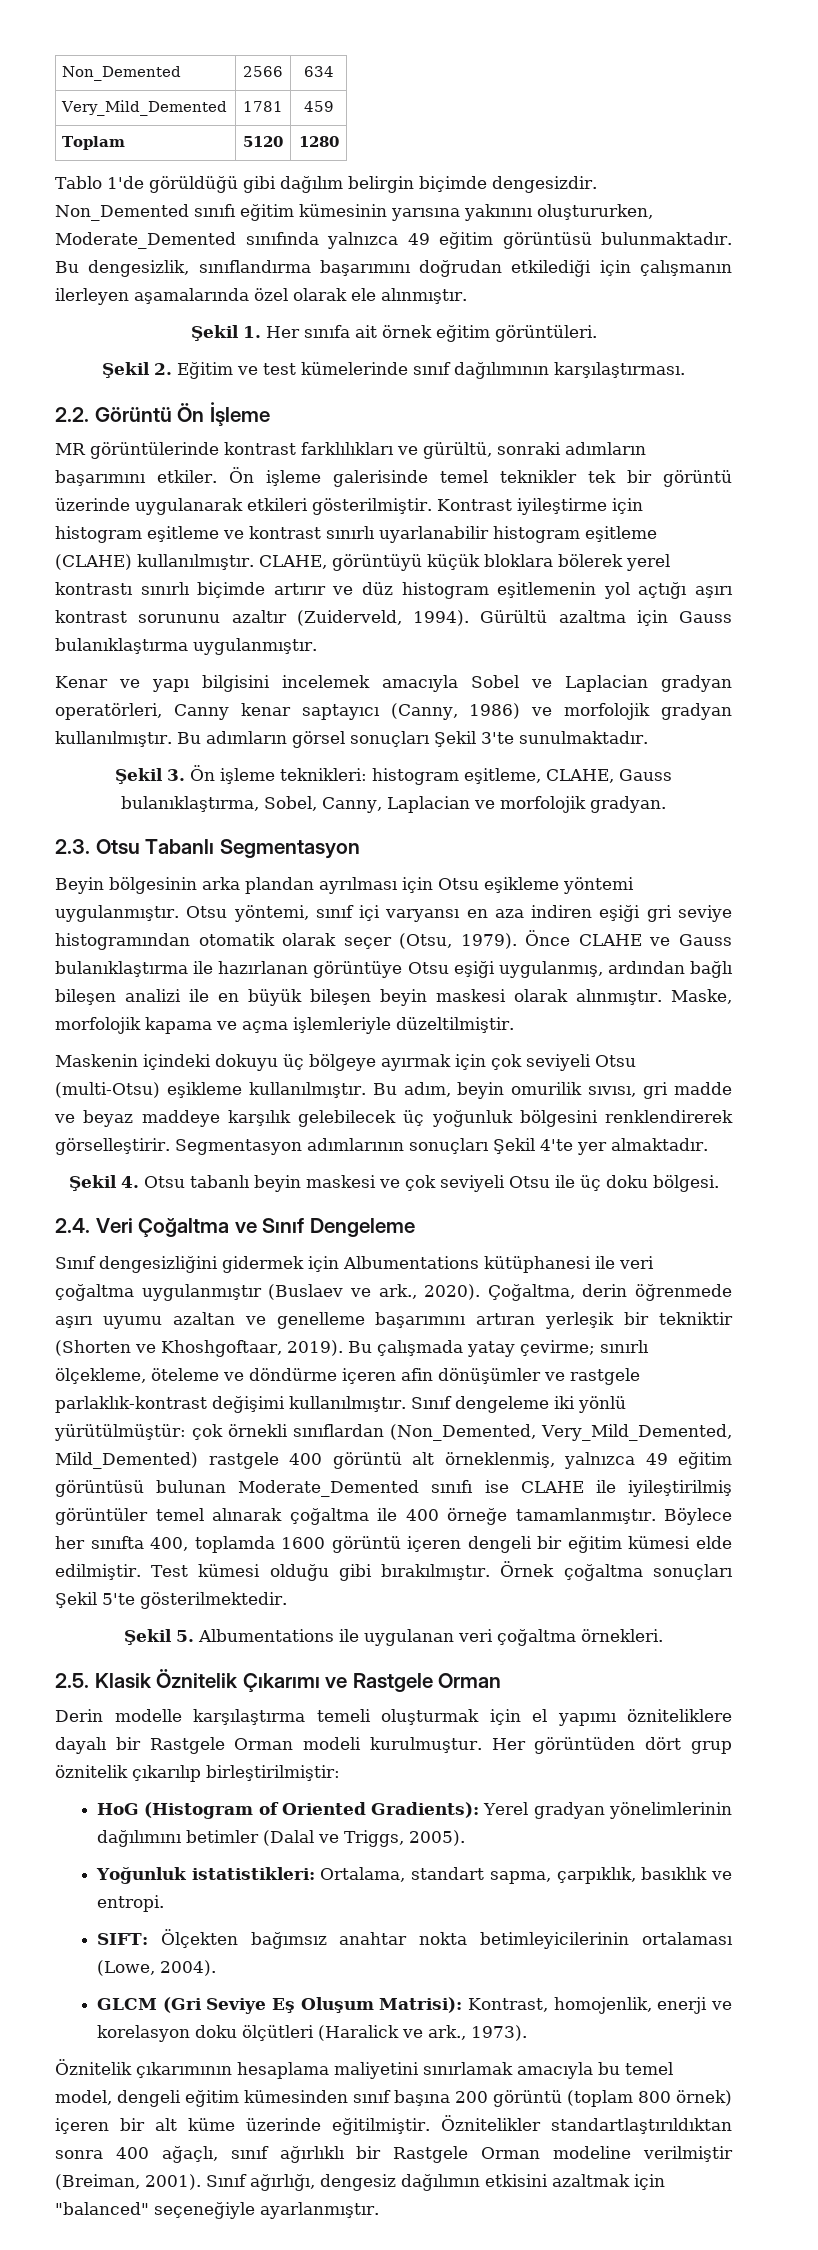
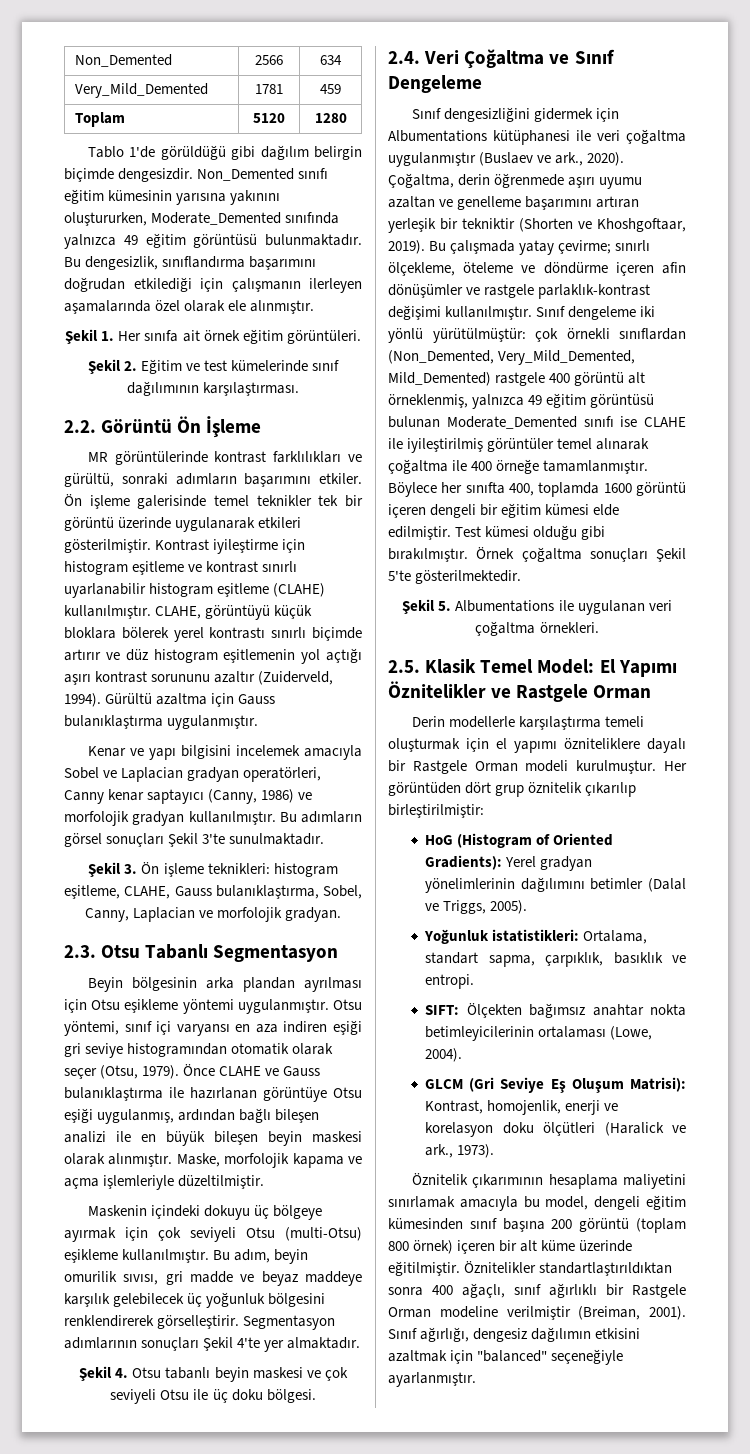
- 2.5. Klasik Öznitelik Çıkarımı ve Rastgele Orman
+ 2.5. Klasik Temel Model: El Yapımı Öznitelikler ve Rastgele Orman
- Derin modelle karşılaştırma temeli oluşturmak için el yapımı özniteliklere dayalı bir Rastgele Orman modeli kurulmuştur.
+ Derin modellerle karşılaştırma temeli oluşturmak için el yapımı özniteliklere dayalı bir Rastgele Orman modeli kurulmuştur.
- Öznitelik çıkarımının hesaplama maliyetini sınırlamak amacıyla bu temel model, dengeli eğitim kümesinden sınıf başına 200 görüntü (toplam 800 örnek) içeren bir alt küme üzerinde eğitilmiştir.
+ Öznitelik çıkarımının hesaplama maliyetini sınırlamak amacıyla bu model, dengeli eğitim kümesinden sınıf başına 200 görüntü (toplam 800 örnek) içeren bir alt küme üzerinde eğitilmiştir.

